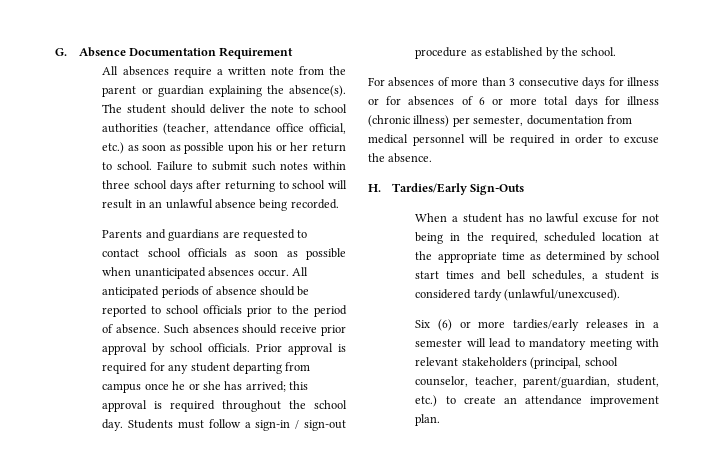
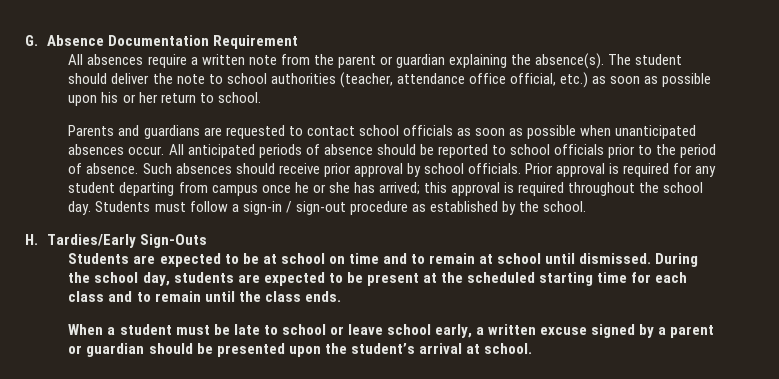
- Failure to submit such notes within three school days after returning to school will result in an unlawful absence being recorded.
- For absences of more than 3 consecutive days for illness or for absences of 6 or more total days for illness (chronic illness) per semester, documentation from medical personnel will be required in order to excuse the absence.
  H. Tardies/Early Sign-Outs
- When a student has no lawful excuse for not being in the required, scheduled location at the appropriate time as determined by school start times and bell schedules, a student is considered tardy (unlawful/unexcused).
- Six (6) or more tardies/early releases in a semester will lead to mandatory meeting with relevant stakeholders (principal, school counselor, teacher, parent/guardian, student, etc.) to create an attendance improvement plan.
+ Students are expected to be at school on time and to remain at school until dismissed. During the school day, students are expected to be present at the scheduled starting time for each class and to remain until the class ends.
+ When a student must be late to school or leave school early, a written excuse signed by a parent or guardian should be presented upon the student’s arrival at school.

